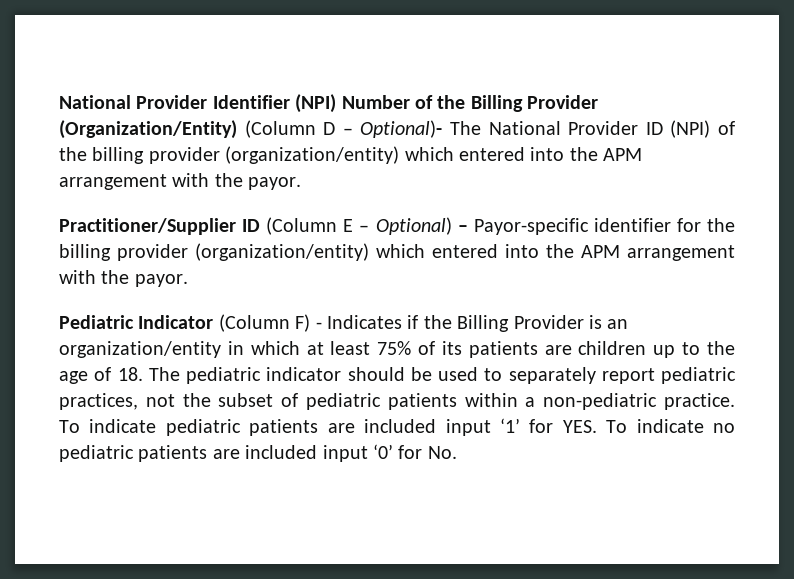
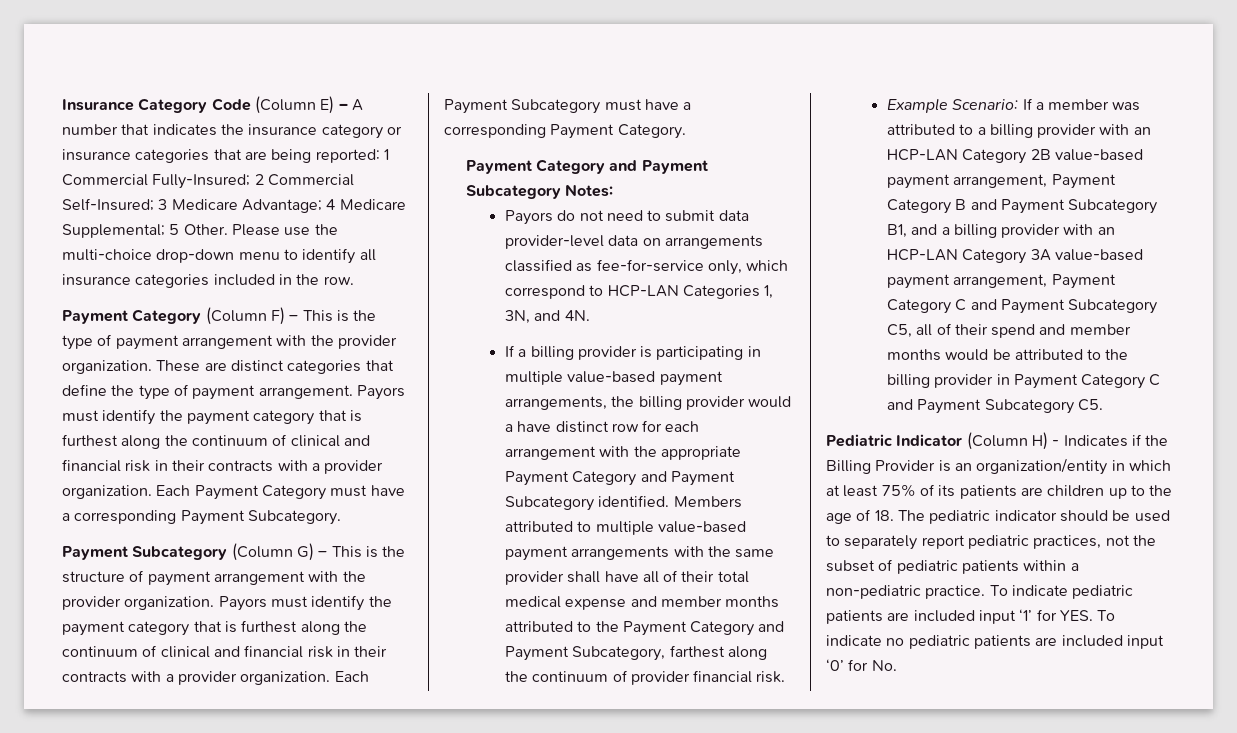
- National Provider Identifier (NPI) Number of the Billing Provider (Organization/Entity) (Column D – Optional)- The National Provider ID (NPI) of the billing provider (organization/entity) which entered into the APM arrangement with the payor.
- Practitioner/Supplier ID (Column E – Optional) – Payor-specific identifier for the billing provider (organization/entity) which entered into the APM arrangement with the payor.
+ Insurance Category Code (Column E) – A number that indicates the insurance category or insurance categories that are being reported: 1 Commercial Fully-Insured; 2 Commercial Self-Insured; 3 Medicare Advantage; 4 Medicare Supplemental; 5 Other. Please use the multi-choice drop-down menu to identify all insurance categories included in the row.
+ Payment Category (Column F) – This is the type of payment arrangement with the provider organization. These are distinct categories that define the type of payment arrangement. Payors must identify the payment category that is furthest along the continuum of clinical and financial risk in their contracts with a provider organization. Each Payment Category must have a corresponding Payment Subcategory.
+ Payment Subcategory (Column G) – This is the structure of payment arrangement with the provider organization. Payors must identify the payment category that is furthest along the continuum of clinical and financial risk in their contracts with a provider organization. Each Payment Subcategory must have a corresponding Payment Category.
+ Payment Category and Payment Subcategory Notes:
+ Payors do not need to submit data provider-level data on arrangements classified as fee-for-service only, which correspond to HCP-LAN Categories 1, 3N, and 4N.
+ If a billing provider is participating in multiple value-based payment arrangements, the billing provider would a have distinct row for each arrangement with the appropriate Payment Category and Payment Subcategory identified. Members attributed to multiple value-based payment arrangements with the same provider shall have all of their total medical expense and member months attributed to the Payment Category and Payment Subcategory, farthest along the continuum of provider financial risk.
+ Example Scenario: If a member was attributed to a billing provider with an HCP-LAN Category 2B value-based payment arrangement, Payment Category B and Payment Subcategory B1, and a billing provider with an HCP-LAN Category 3A value-based payment arrangement, Payment Category C and Payment Subcategory C5, all of their spend and member months would be attributed to the billing provider in Payment Category C and Payment Subcategory C5.
- Pediatric Indicator (Column F) - Indicates if the Billing Provider is an organization/entity in which at least 75% of its patients are children up to the age of 18. The pediatric indicator should be used to separately report pediatric practices, not the subset of pediatric patients within a non-pediatric practice.
+ Pediatric Indicator (Column H) - Indicates if the Billing Provider is an organization/entity in which at least 75% of its patients are children up to the age of 18. The pediatric indicator should be used to separately report pediatric practices, not the subset of pediatric patients within a non-pediatric practice.

